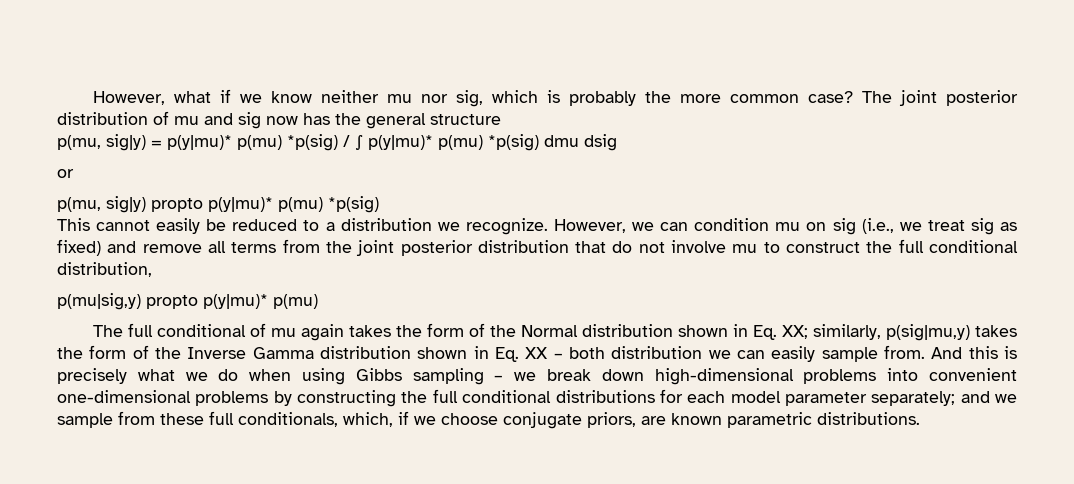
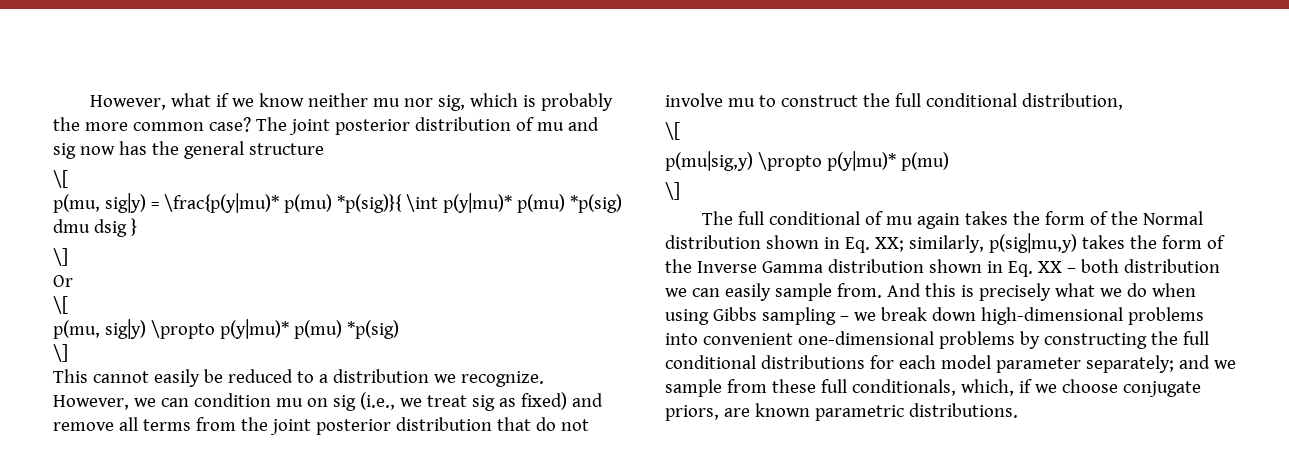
  The joint posterior distribution of mu and sig now has the general structure
+ \[
- p(mu, sig|y) = p(y|mu)* p(mu) *p(sig) / ∫ p(y|mu)* p(mu) *p(sig) dmu dsig
- or
- p(mu, sig|y) propto p(y|mu)* p(mu) *p(sig)
+ p(mu, sig|y) = \frac{p(y|mu)* p(mu) *p(sig)}{ \int p(y|mu)* p(mu) *p(sig) dmu dsig }
+ \]
+ Or
+ \[
+ p(mu, sig|y) \propto p(y|mu)* p(mu) *p(sig)
+ \]
  However, we can condition mu on sig (i.e., we treat sig as fixed) and remove all terms from the joint posterior distribution that do not involve mu to construct the full conditional distribution,
+ \[
- p(mu|sig,y) propto p(y|mu)* p(mu)
+ p(mu|sig,y) \propto p(y|mu)* p(mu)
+ \]

